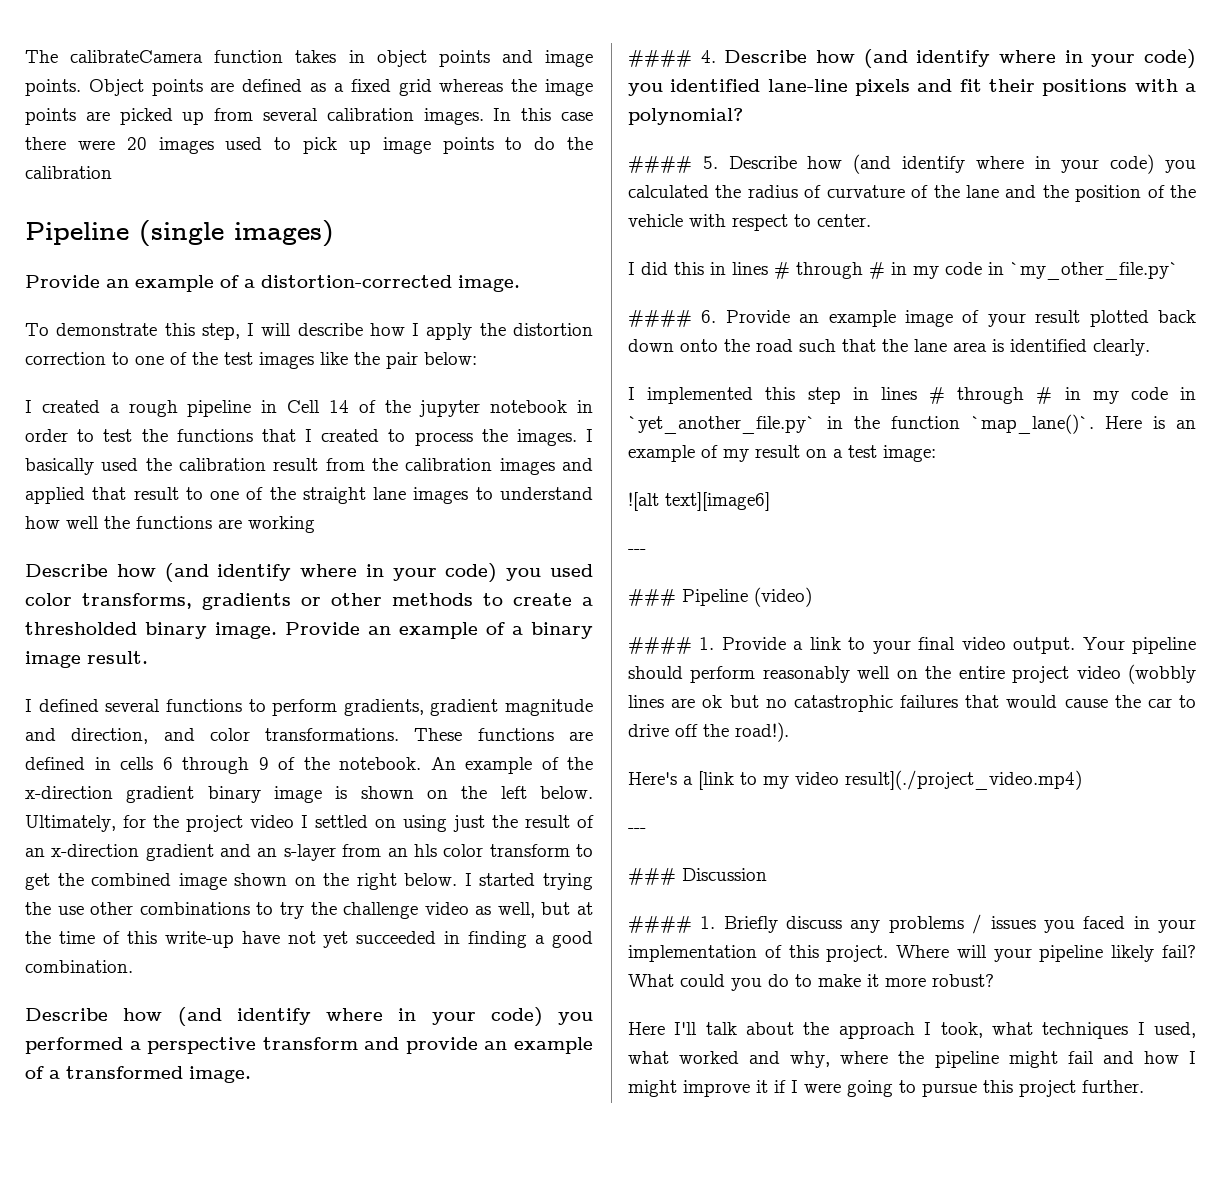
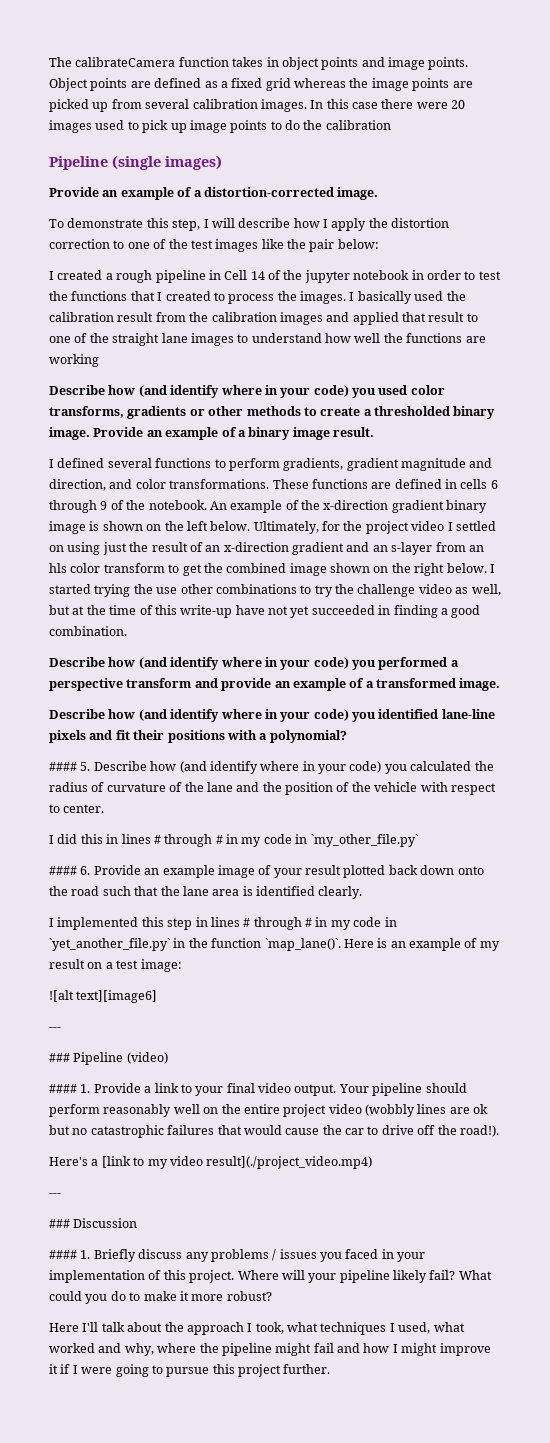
- #### 4. Describe how (and identify where in your code) you identified lane-line pixels and fit their positions with a polynomial?
+ Describe how (and identify where in your code) you identified lane-line pixels and fit their positions with a polynomial?

